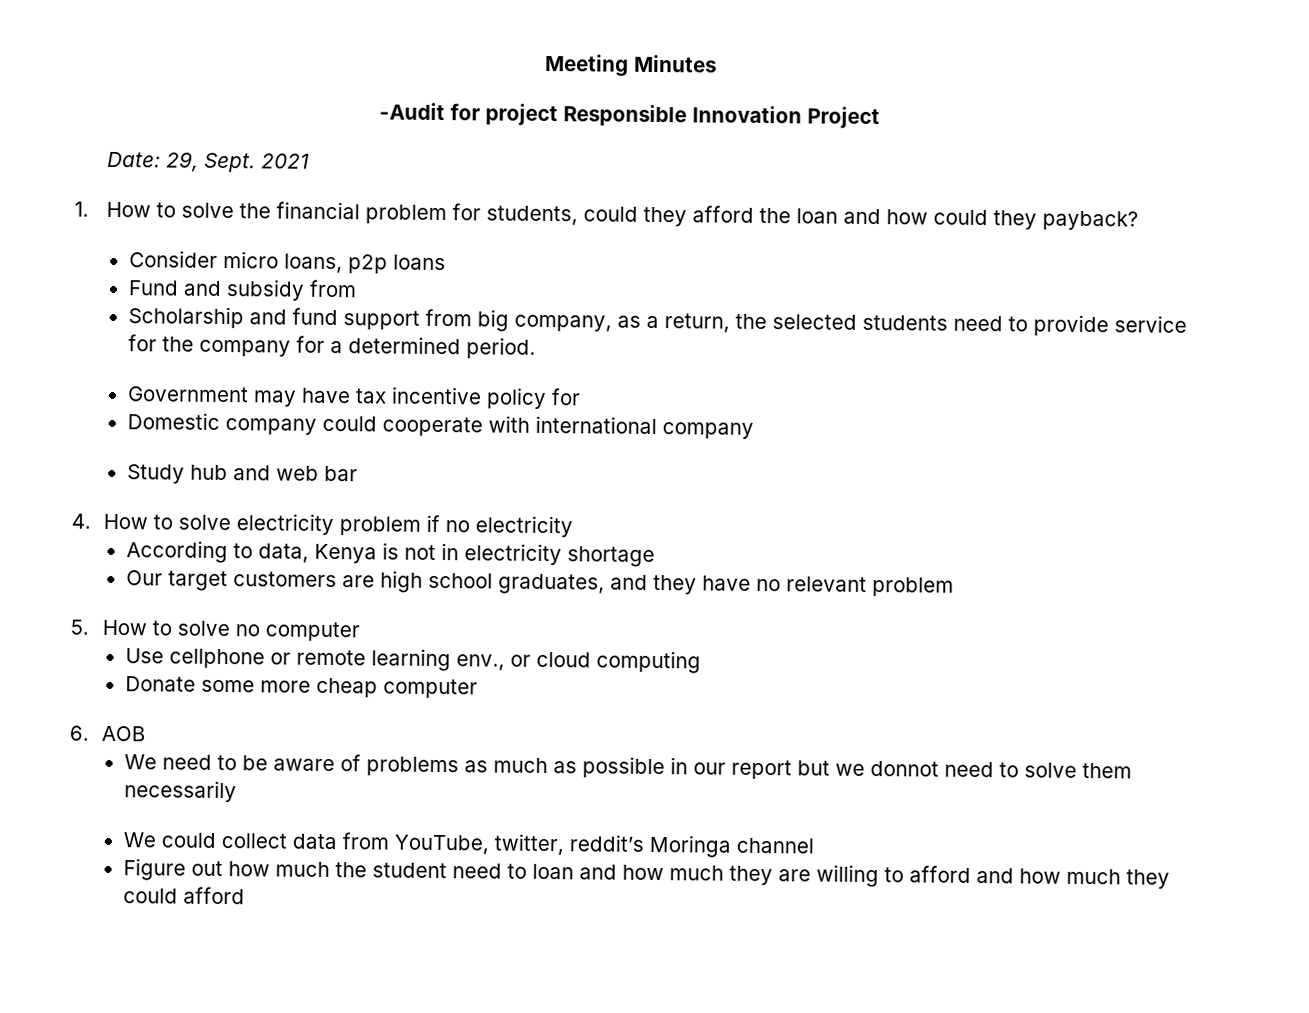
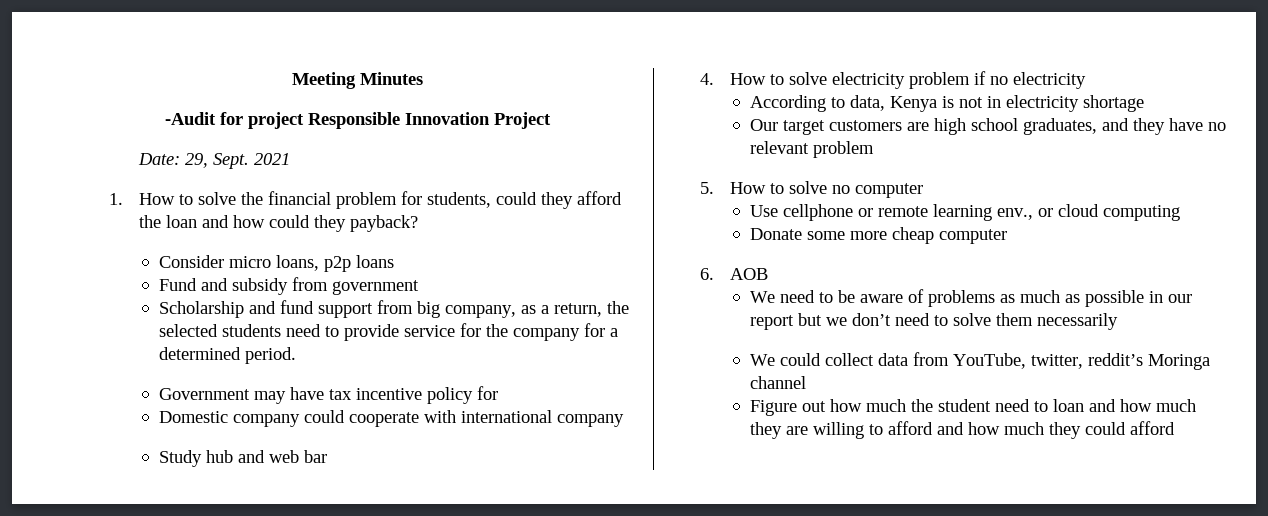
- Fund and subsidy from
+ Fund and subsidy from government
- We need to be aware of problems as much as possible in our report but we donnot need to solve them necessarily
+ We need to be aware of problems as much as possible in our report but we don’t need to solve them necessarily

